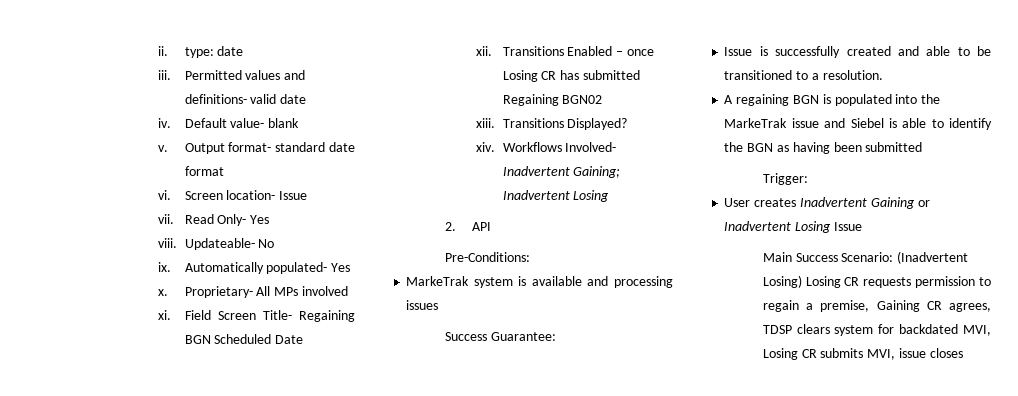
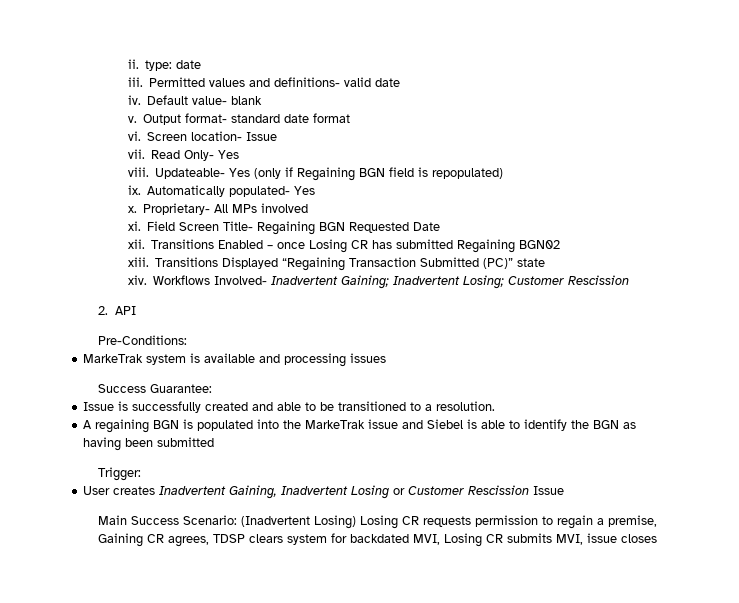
- Updateable- No
+ Updateable- Yes (only if Regaining BGN field is repopulated)
- Field Screen Title- Regaining BGN Scheduled Date
+ Field Screen Title- Regaining BGN Requested Date
- Transitions Displayed?
+ Transitions Displayed “Regaining Transaction Submitted (PC)” state
- Workflows Involved- Inadvertent Gaining; Inadvertent Losing
+ Workflows Involved- Inadvertent Gaining; Inadvertent Losing; Customer Rescission
- User creates Inadvertent Gaining or Inadvertent Losing Issue
+ User creates Inadvertent Gaining, Inadvertent Losing or Customer Rescission Issue

